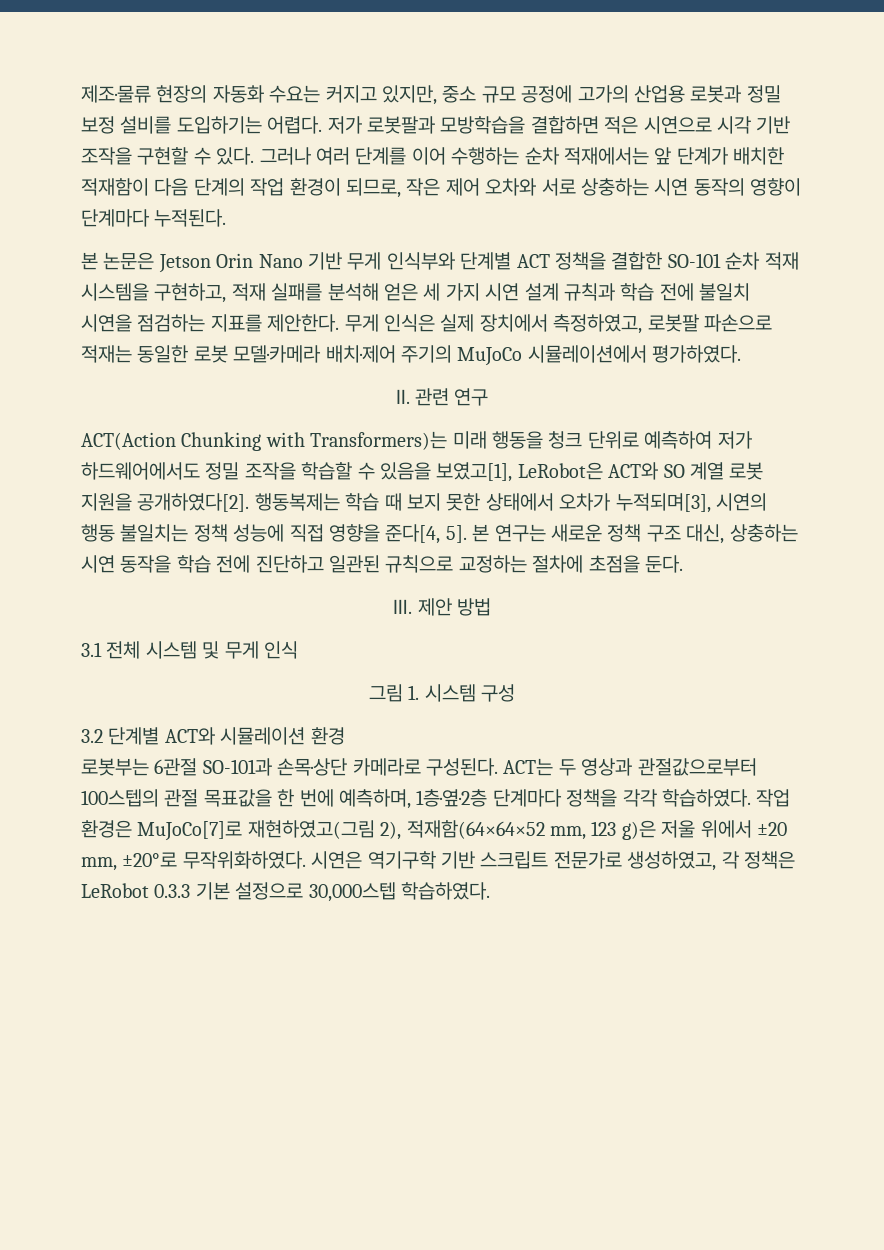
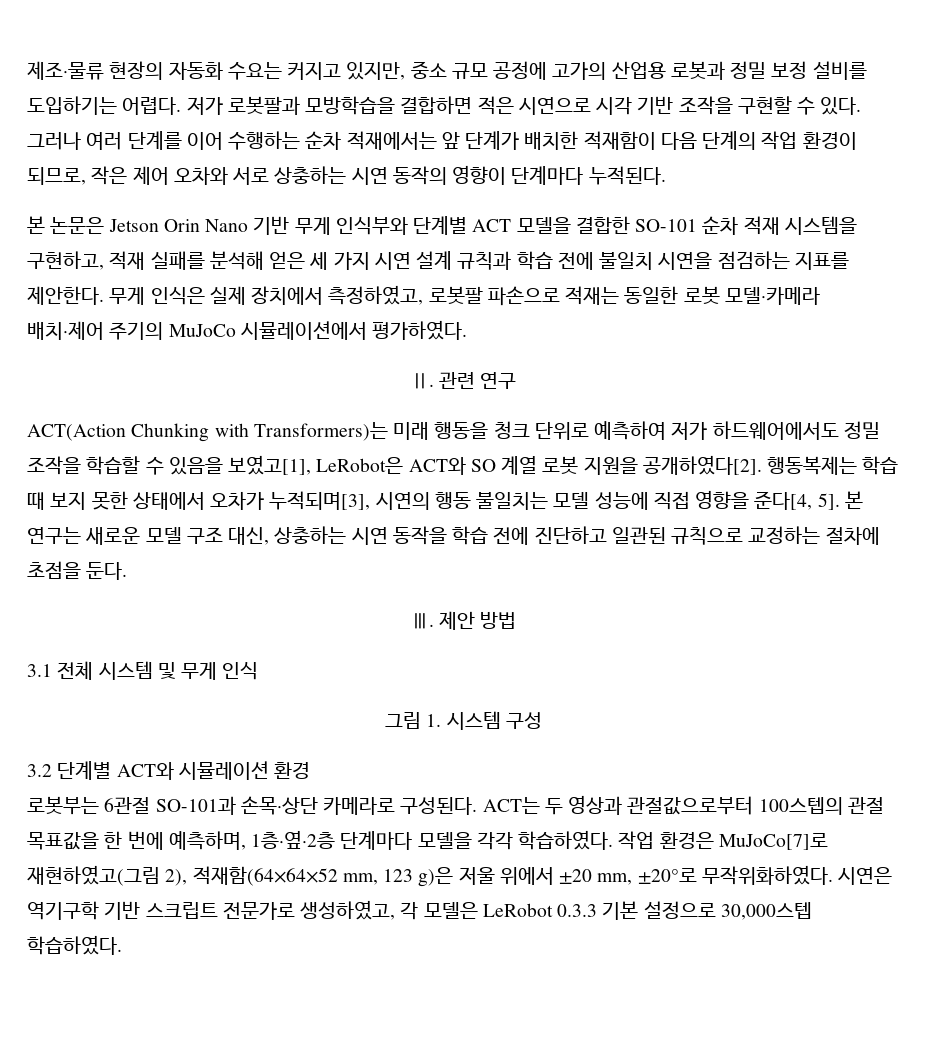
- 본 논문은 Jetson Orin Nano 기반 무게 인식부와 단계별 ACT 정책을 결합한 SO-101 순차 적재 시스템을 구현하고, 적재 실패를 분석해 얻은 세 가지 시연 설계 규칙과 학습 전에 불일치 시연을 점검하는 지표를 제안한다.
+ 본 논문은 Jetson Orin Nano 기반 무게 인식부와 단계별 ACT 모델을 결합한 SO-101 순차 적재 시스템을 구현하고, 적재 실패를 분석해 얻은 세 가지 시연 설계 규칙과 학습 전에 불일치 시연을 점검하는 지표를 제안한다.
- 행동복제는 학습 때 보지 못한 상태에서 오차가 누적되며[3], 시연의 행동 불일치는 정책 성능에 직접 영향을 준다[4, 5].
+ 행동복제는 학습 때 보지 못한 상태에서 오차가 누적되며[3], 시연의 행동 불일치는 모델 성능에 직접 영향을 준다[4, 5].
- 본 연구는 새로운 정책 구조 대신, 상충하는 시연 동작을 학습 전에 진단하고 일관된 규칙으로 교정하는 절차에 초점을 둔다.
+ 본 연구는 새로운 모델 구조 대신, 상충하는 시연 동작을 학습 전에 진단하고 일관된 규칙으로 교정하는 절차에 초점을 둔다.
- ACT는 두 영상과 관절값으로부터 100스텝의 관절 목표값을 한 번에 예측하며, 1층·옆·2층 단계마다 정책을 각각 학습하였다.
+ ACT는 두 영상과 관절값으로부터 100스텝의 관절 목표값을 한 번에 예측하며, 1층·옆·2층 단계마다 모델을 각각 학습하였다.
- 시연은 역기구학 기반 스크립트 전문가로 생성하였고, 각 정책은 LeRobot 0.3.3 기본 설정으로 30,000스텝 학습하였다.
+ 시연은 역기구학 기반 스크립트 전문가로 생성하였고, 각 모델은 LeRobot 0.3.3 기본 설정으로 30,000스텝 학습하였다.

